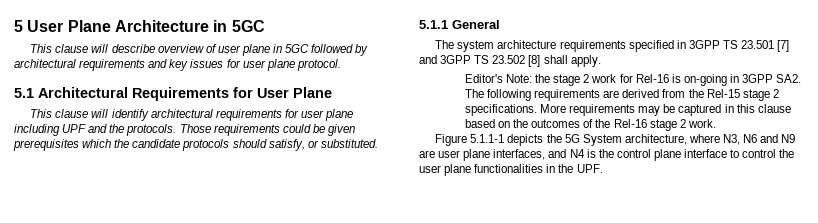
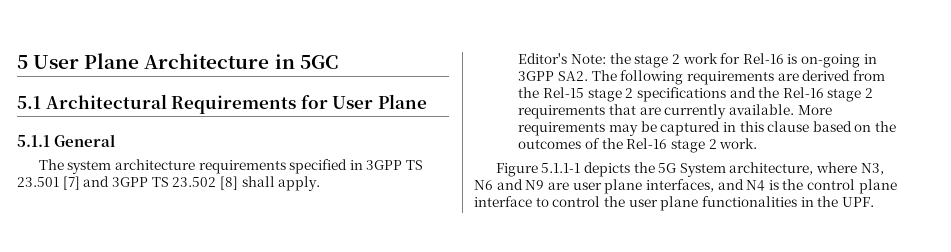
- This clause will describe overview of user plane in 5GC followed by architectural requirements and key issues for user plane protocol.
- This clause will identify architectural requirements for user plane including UPF and the protocols. Those requirements could be given prerequisites which the candidate protocols should satisfy, or substituted.
- Editor's Note: the stage 2 work for Rel-16 is on-going in 3GPP SA2. The following requirements are derived from the Rel-15 stage 2 specifications.
+ Editor's Note: the stage 2 work for Rel-16 is on-going in 3GPP SA2. The following requirements are derived from the Rel-15 stage 2 specifications and the Rel-16 stage 2 requirements that are currently available.

